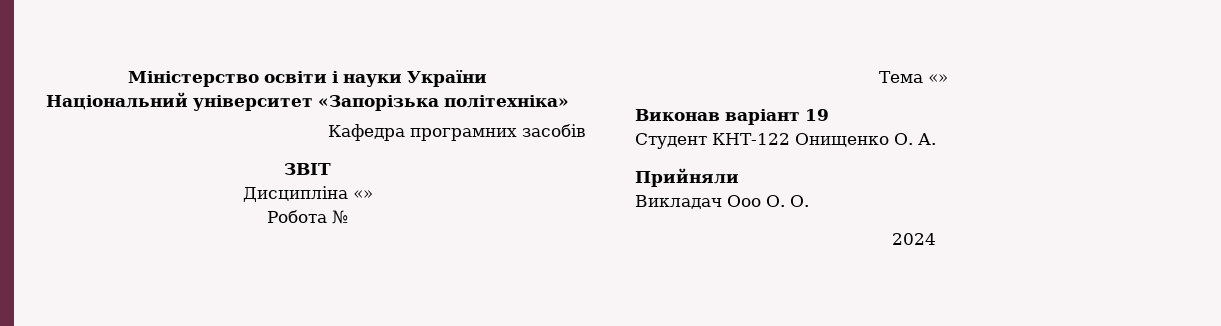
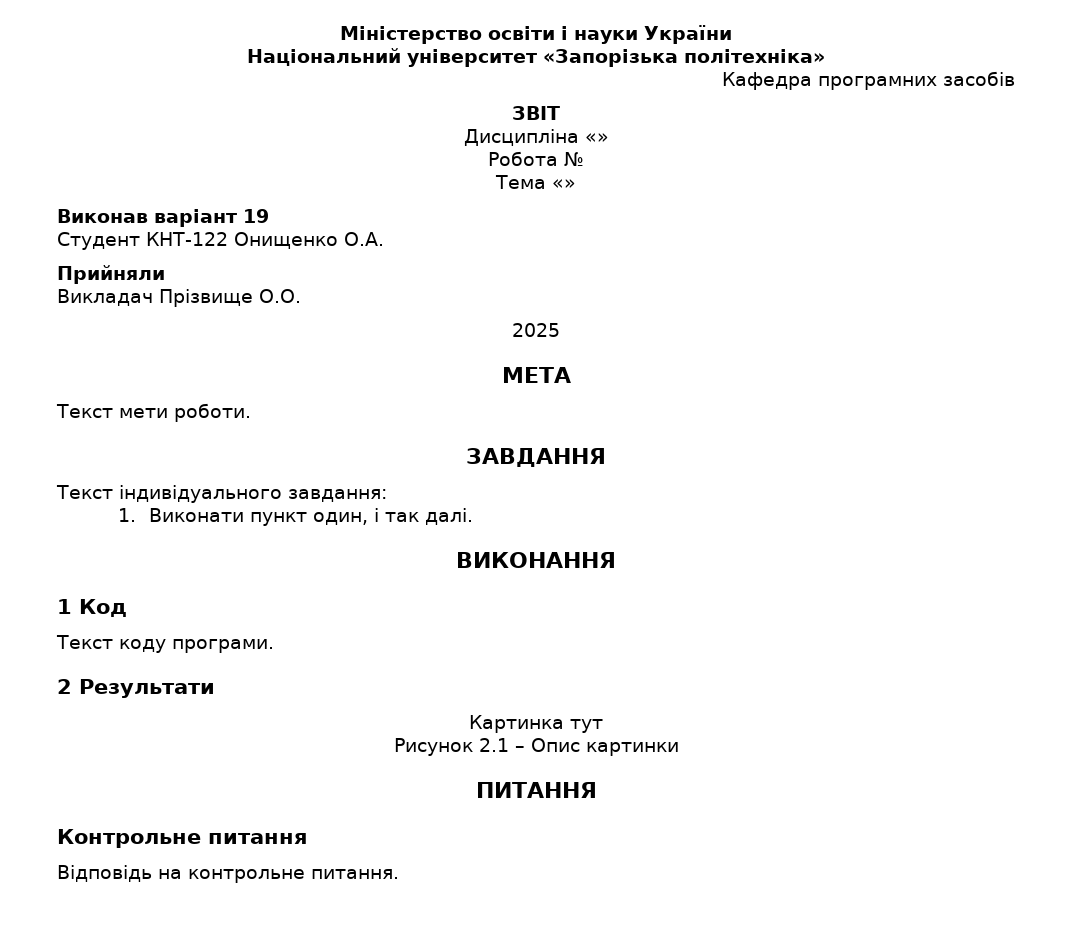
- Студент КНТ-122 Онищенко О. А.
+ Студент КНТ-122 Онищенко О.А.
- Викладач Ооо О. О.
- 2024
+ Викладач Прізвище О.О.
+ 2025
+ МЕТА
+ Текст мети роботи.
+ ЗАВДАННЯ
+ Текст індивідуального завдання:
+ 1. Виконати пункт один, і так далі.
+ ВИКОНАННЯ
+ 1 Код
+ Текст коду програми.
+ 2 Результати
+ Картинка тут
+ Рисунок 2.1 – Опис картинки
+ ПИТАННЯ
+ Контрольне питання
+ Відповідь на контрольне питання.

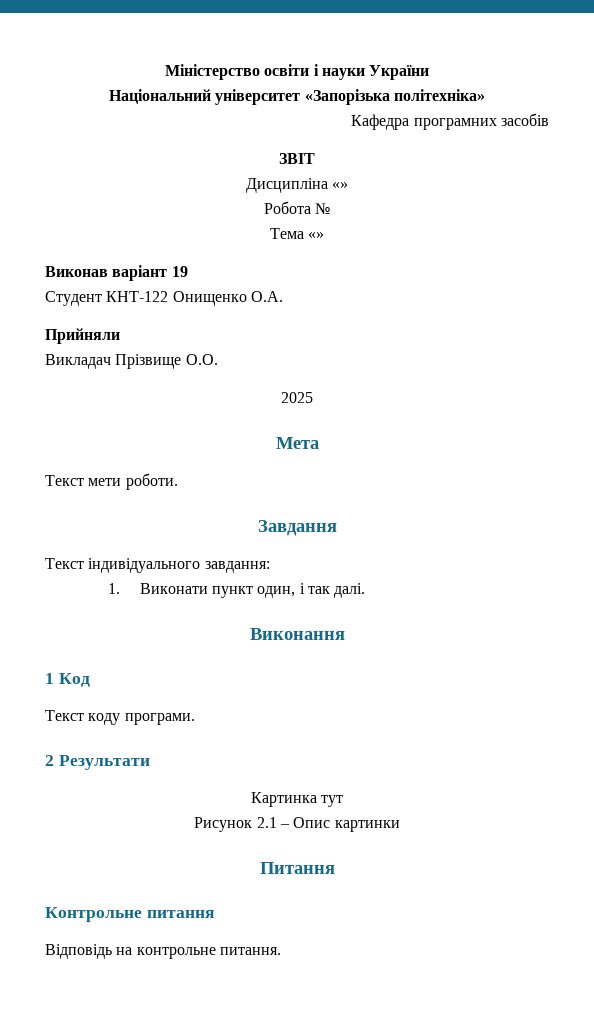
- МЕТА
+ Мета
- ЗАВДАННЯ
+ Завдання
- ВИКОНАННЯ
+ Виконання
- ПИТАННЯ
+ Питання

